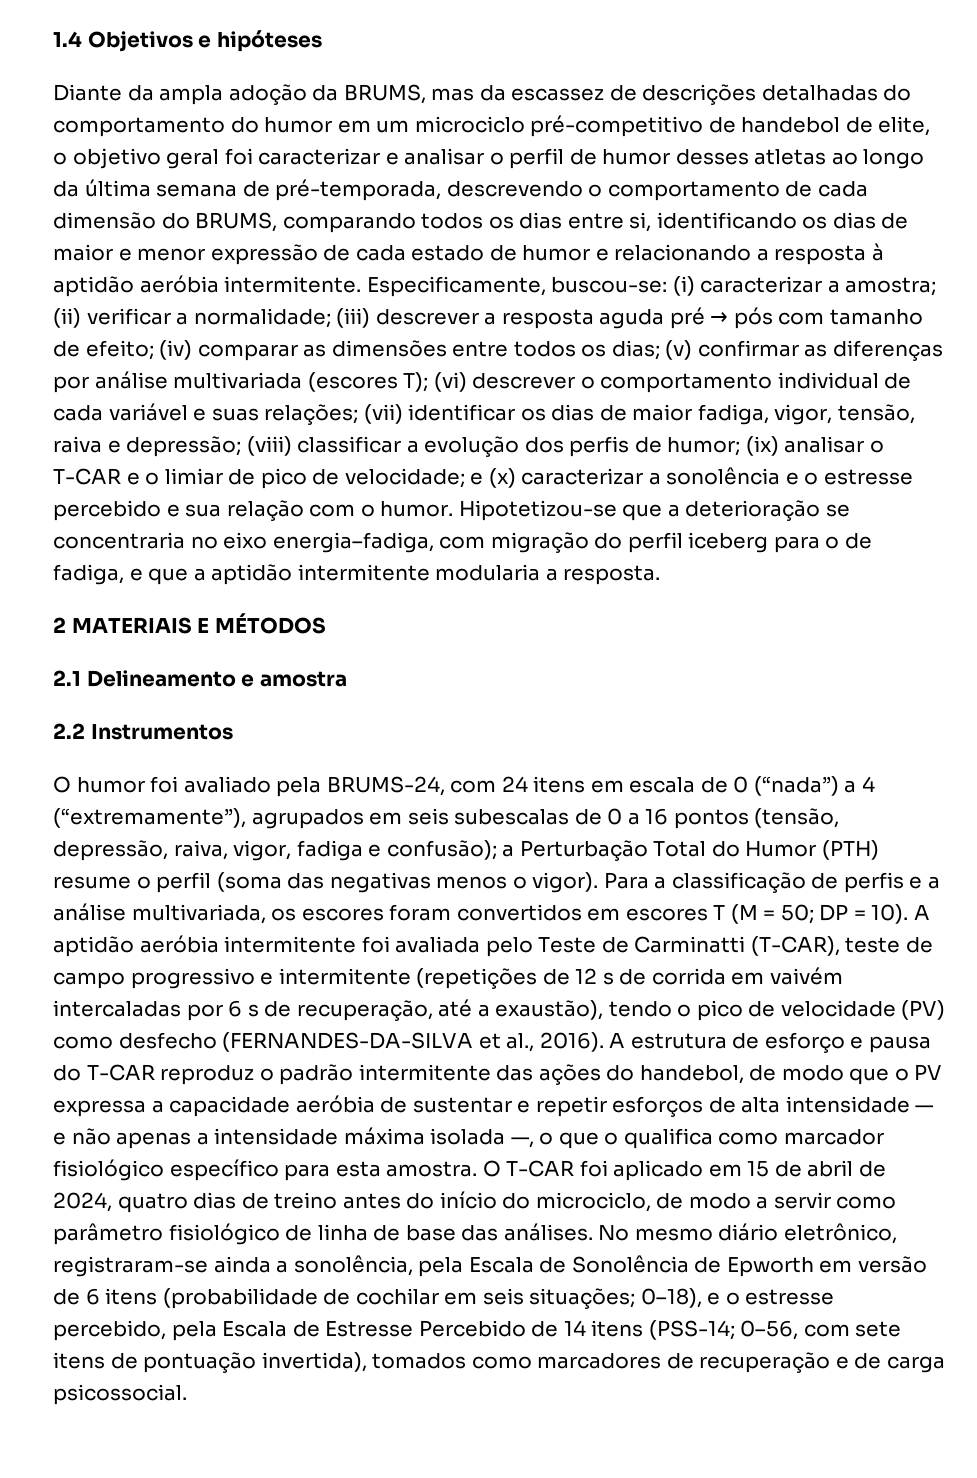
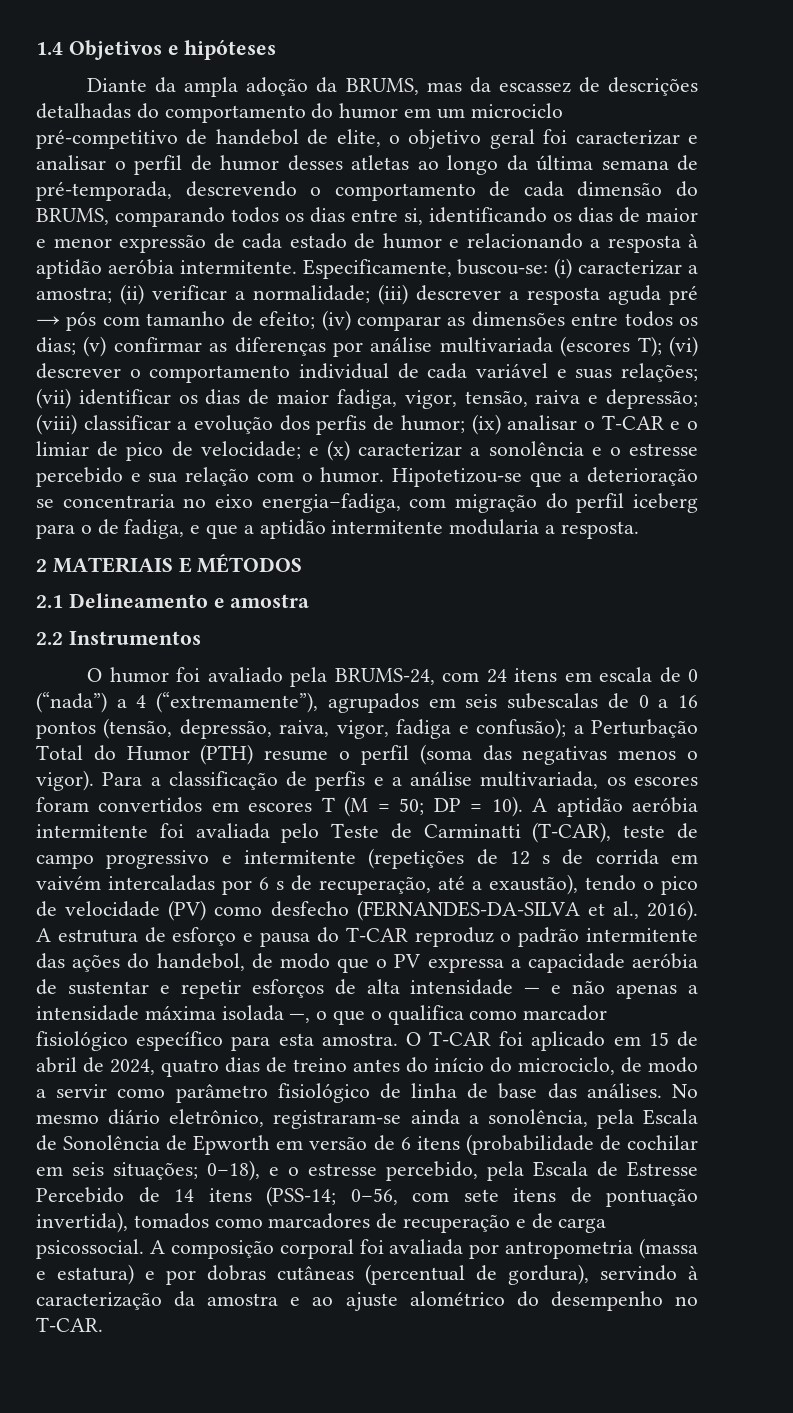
+ A composição corporal foi avaliada por antropometria (massa e estatura) e por dobras cutâneas (percentual de gordura), servindo à caracterização da amostra e ao ajuste alométrico do desempenho no T-CAR.

